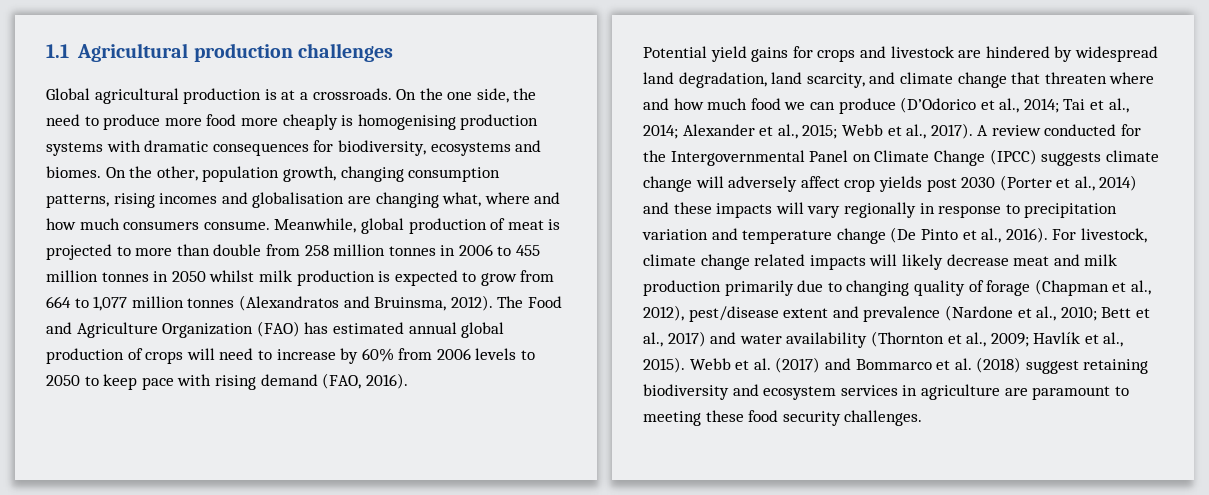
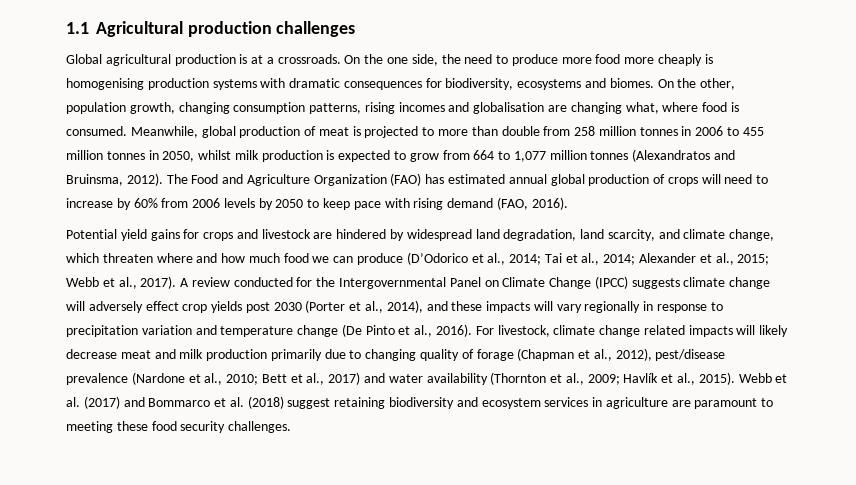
- On the other, population growth, changing consumption patterns, rising incomes and globalisation are changing what, where and how much consumers consume.
+ On the other, population growth, changing consumption patterns, rising incomes and globalisation are changing what, where food is consumed.
- Meanwhile, global production of meat is projected to more than double from 258 million tonnes in 2006 to 455 million tonnes in 2050 whilst milk production is expected to grow from 664 to 1,077 million tonnes (Alexandratos and Bruinsma, 2012).
+ Meanwhile, global production of meat is projected to more than double from 258 million tonnes in 2006 to 455 million tonnes in 2050, whilst milk production is expected to grow from 664 to 1,077 million tonnes (Alexandratos and Bruinsma, 2012).
- The Food and Agriculture Organization (FAO) has estimated annual global production of crops will need to increase by 60% from 2006 levels to 2050 to keep pace with rising demand (FAO, 2016).
+ The Food and Agriculture Organization (FAO) has estimated annual global production of crops will need to increase by 60% from 2006 levels by 2050 to keep pace with rising demand (FAO, 2016).
- Potential yield gains for crops and livestock are hindered by widespread land degradation, land scarcity, and climate change that threaten where and how much food we can produce (D’Odorico et al., 2014; Tai et al., 2014; Alexander et al., 2015; Webb et al., 2017).
+ Potential yield gains for crops and livestock are hindered by widespread land degradation, land scarcity, and climate change, which threaten where and how much food we can produce (D’Odorico et al., 2014; Tai et al., 2014; Alexander et al., 2015; Webb et al., 2017).
- A review conducted for the Intergovernmental Panel on Climate Change (IPCC) suggests climate change will adversely affect crop yields post 2030 (Porter et al., 2014) and these impacts will vary regionally in response to precipitation variation and temperature change (De Pinto et al., 2016).
+ A review conducted for the Intergovernmental Panel on Climate Change (IPCC) suggests climate change will adversely effect crop yields post 2030 (Porter et al., 2014), and these impacts will vary regionally in response to precipitation variation and temperature change (De Pinto et al., 2016).
- For livestock, climate change related impacts will likely decrease meat and milk production primarily due to changing quality of forage (Chapman et al., 2012), pest/disease extent and prevalence (Nardone et al., 2010; Bett et al., 2017) and water availability (Thornton et al., 2009; Havlík et al., 2015).
+ For livestock, climate change related impacts will likely decrease meat and milk production primarily due to changing quality of forage (Chapman et al., 2012), pest/disease prevalence (Nardone et al., 2010; Bett et al., 2017) and water availability (Thornton et al., 2009; Havlík et al., 2015).

